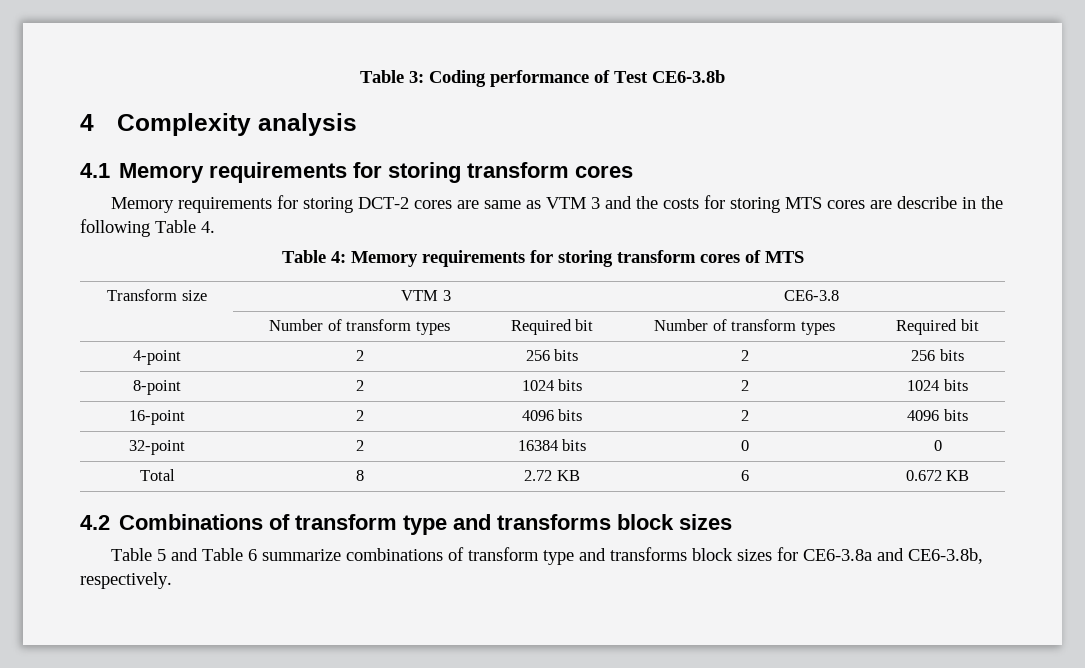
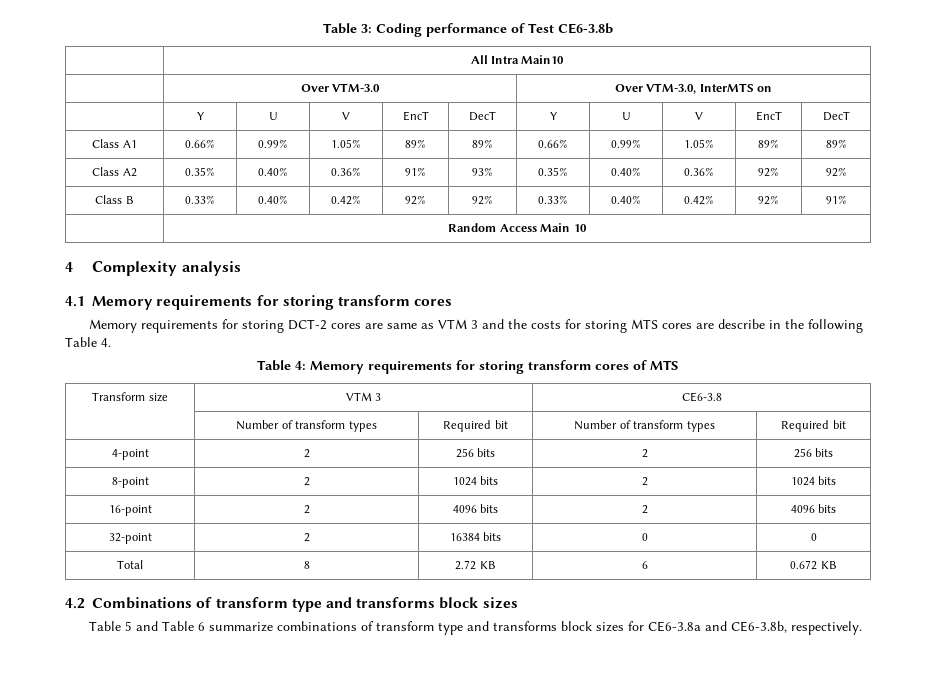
+ | All Intra Main10
+ | Over VTM-3.0 | Over VTM-3.0, InterMTS on
+ | Y | U | V | EncT | DecT | Y | U | V | EncT | DecT
+ Class A1 | 0.66% | 0.99% | 1.05% | 89% | 89% | 0.66% | 0.99% | 1.05% | 89% | 89%
+ Class A2 | 0.35% | 0.40% | 0.36% | 91% | 93% | 0.35% | 0.40% | 0.36% | 92% | 92%
+ Class B | 0.33% | 0.40% | 0.42% | 92% | 92% | 0.33% | 0.40% | 0.42% | 92% | 91%
+ | Random Access Main 10

